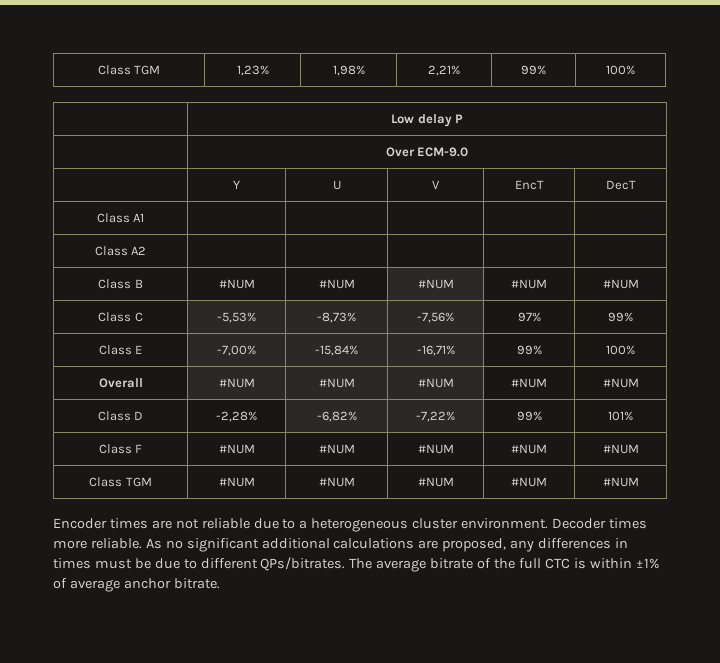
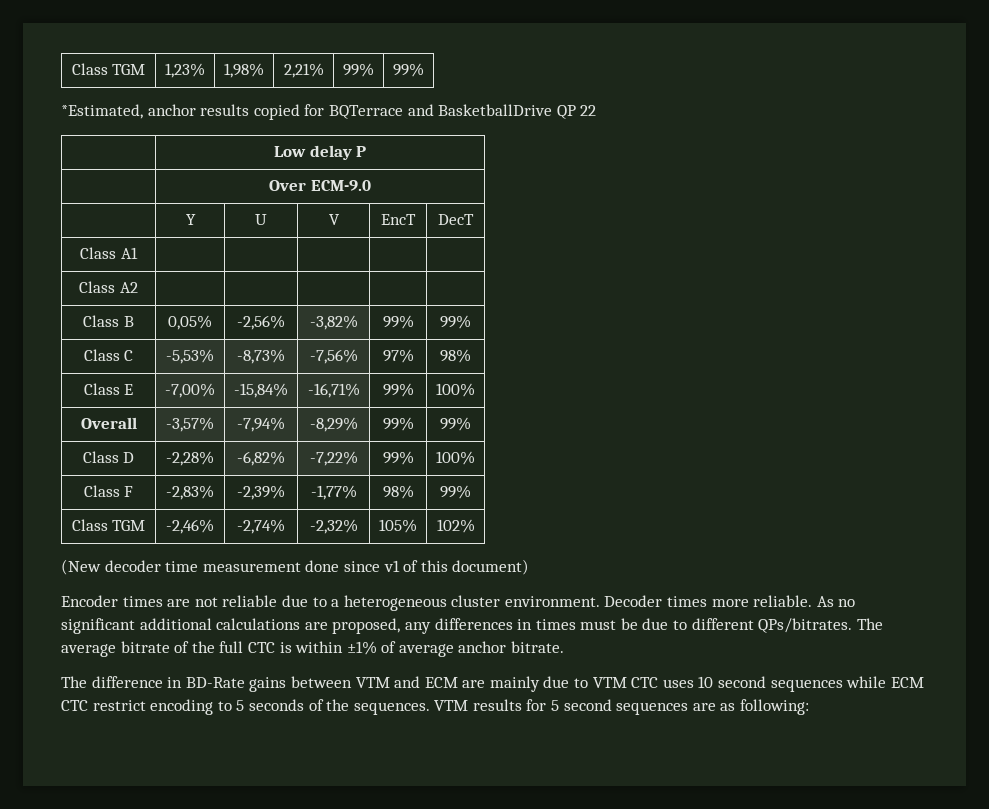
- Class TGM | 1,23% | 1,98% | 2,21% | 99% | 100%
+ Class TGM | 1,23% | 1,98% | 2,21% | 99% | 99%
+ *Estimated, anchor results copied for BQTerrace and BasketballDrive QP 22
- Class B | #NUM | #NUM | #NUM | #NUM | #NUM
+ Class B | 0,05% | -2,56% | -3,82% | 99% | 99%
- Class C | -5,53% | -8,73% | -7,56% | 97% | 99%
+ Class C | -5,53% | -8,73% | -7,56% | 97% | 98%
- Overall | #NUM | #NUM | #NUM | #NUM | #NUM
+ Overall | -3,57% | -7,94% | -8,29% | 99% | 99%
- Class D | -2,28% | -6,82% | -7,22% | 99% | 101%
+ Class D | -2,28% | -6,82% | -7,22% | 99% | 100%
- Class F | #NUM | #NUM | #NUM | #NUM | #NUM
- Class TGM | #NUM | #NUM | #NUM | #NUM | #NUM
+ Class F | -2,83% | -2,39% | -1,77% | 98% | 99%
+ Class TGM | -2,46% | -2,74% | -2,32% | 105% | 102%
+ (New decoder time measurement done since v1 of this document)
+ The difference in BD-Rate gains between VTM and ECM are mainly due to VTM CTC uses 10 second sequences while ECM CTC restrict encoding to 5 seconds of the sequences. VTM results for 5 second sequences are as following:

